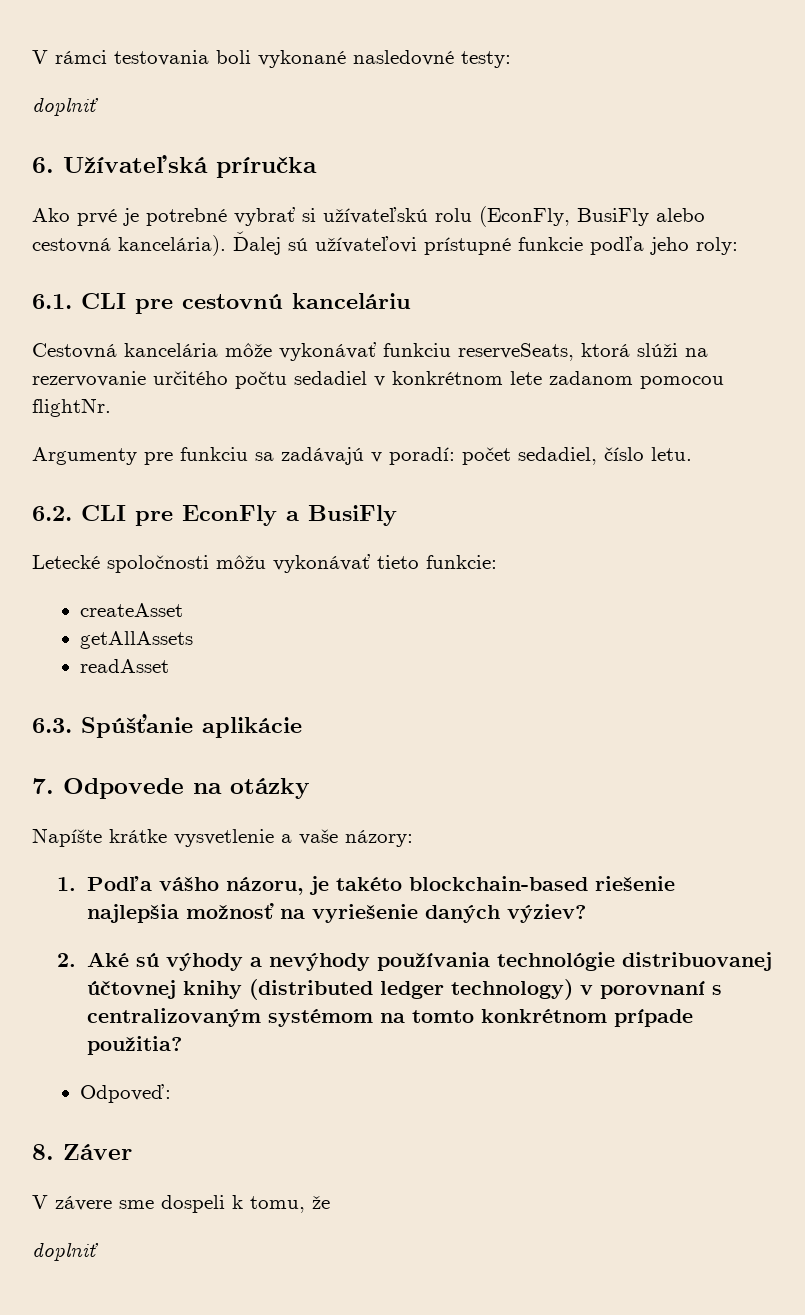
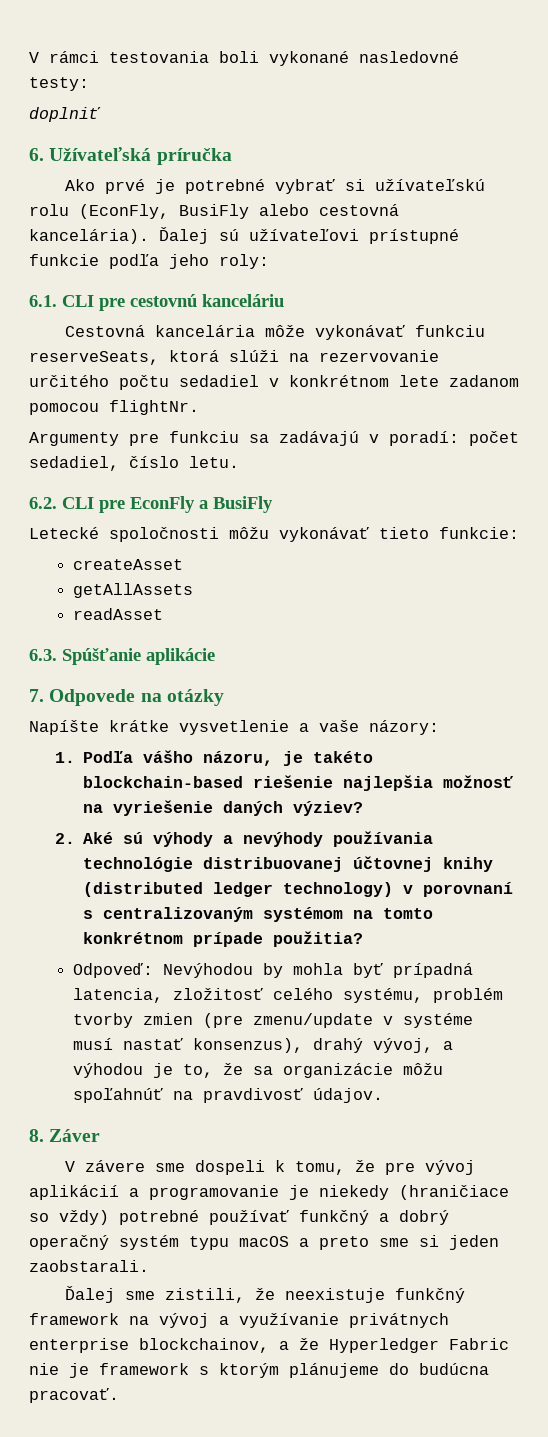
- Odpoveď:
+ Odpoveď: Nevýhodou by mohla byť prípadná latencia, zložitosť celého systému, problém tvorby zmien (pre zmenu/update v systéme musí nastať konsenzus), drahý vývoj, a výhodou je to, že sa organizácie môžu spoľahnúť na pravdivosť údajov.
- V závere sme dospeli k tomu, že
- doplniť
+ V závere sme dospeli k tomu, že pre vývoj aplikácií a programovanie je niekedy (hraničiace so vždy) potrebné používať funkčný a dobrý operačný systém typu macOS a preto sme si jeden zaobstarali.
+ Ďalej sme zistili, že neexistuje funkčný framework na vývoj a využívanie privátnych enterprise blockchainov, a že Hyperledger Fabric nie je framework s ktorým plánujeme do budúcna pracovať.

